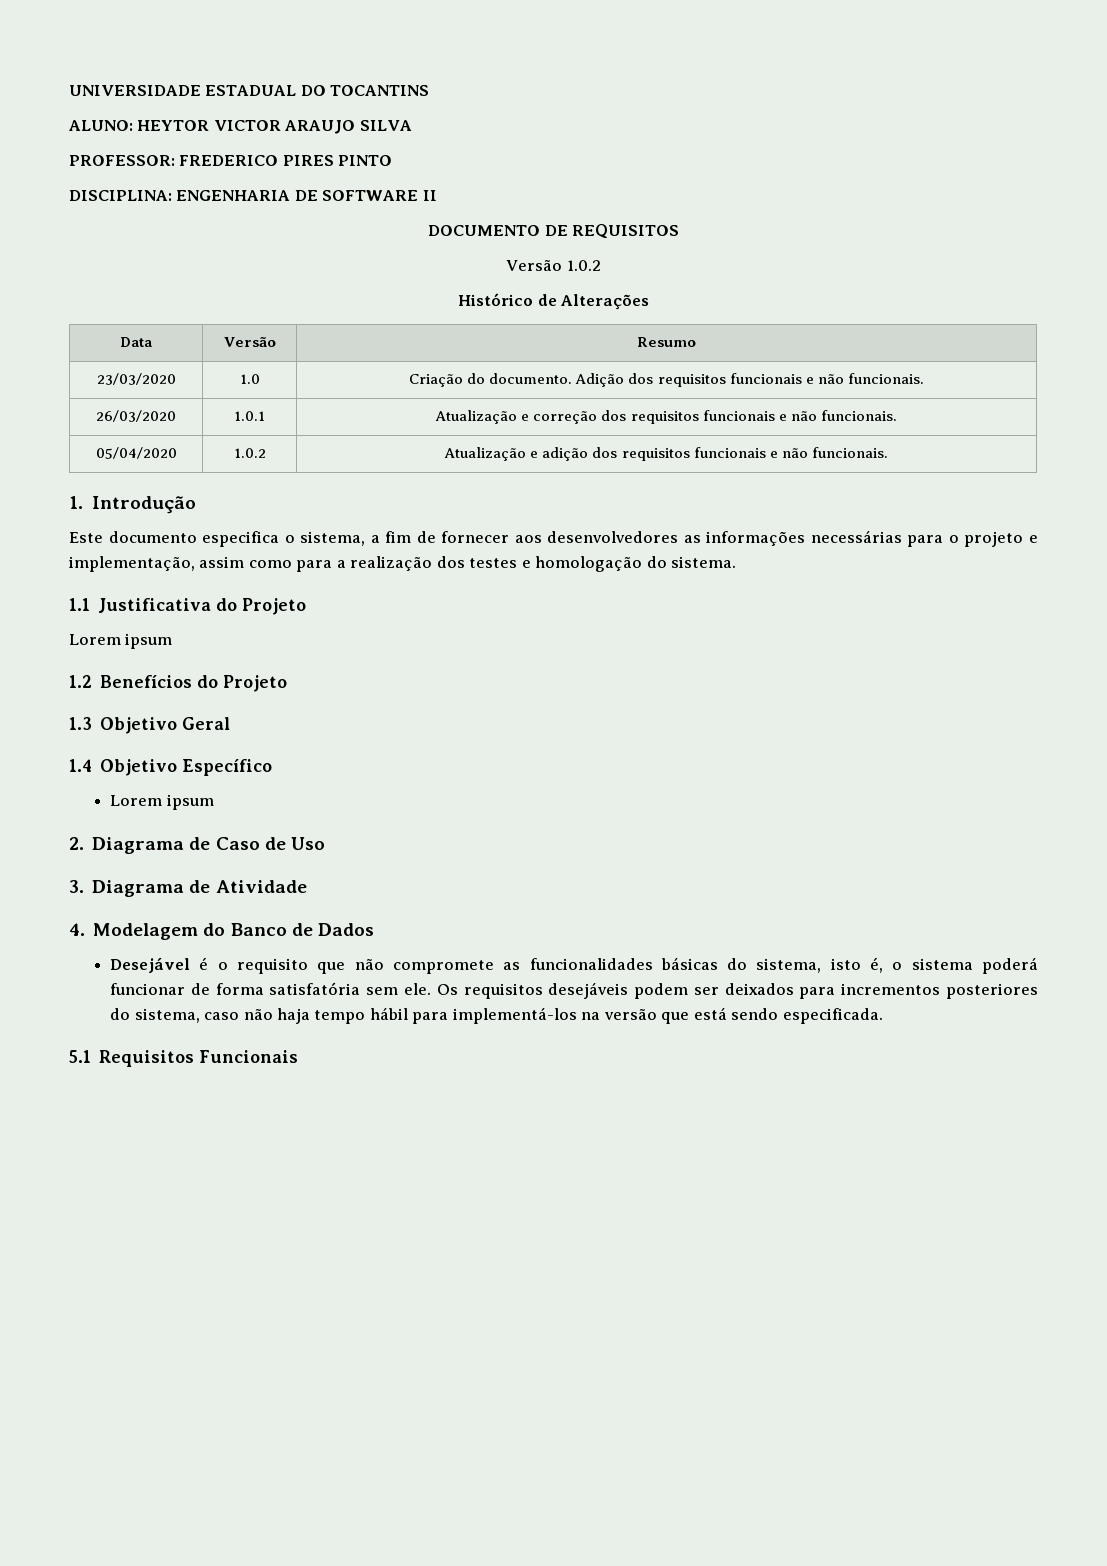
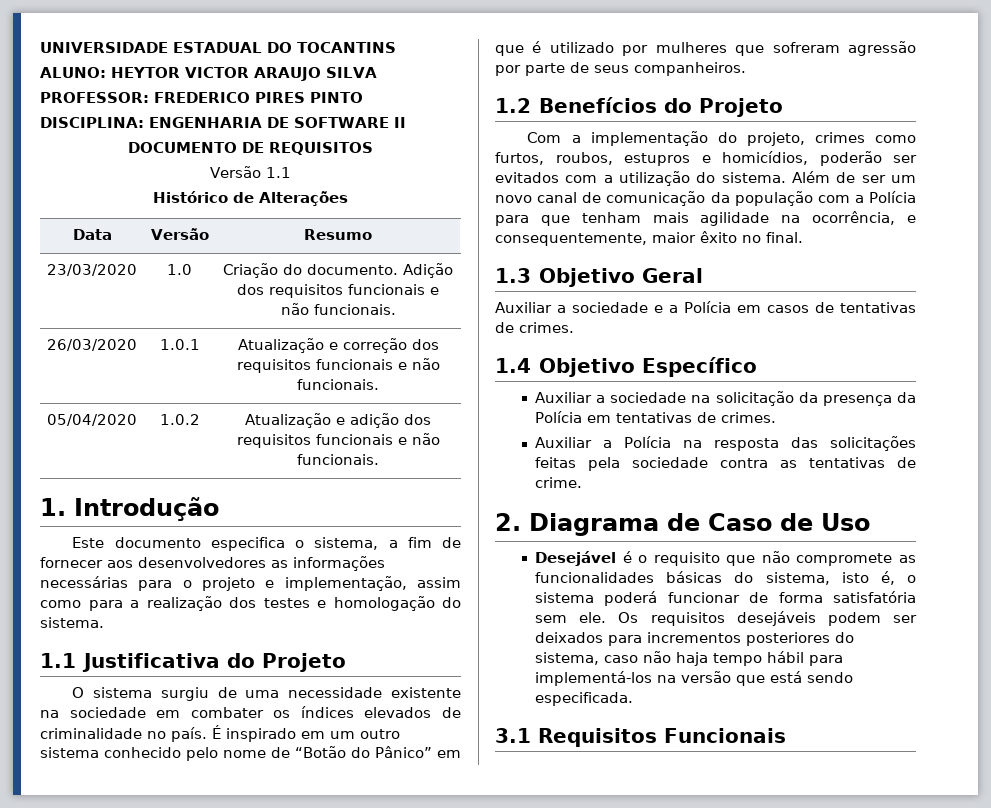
- Versão 1.0.2
+ Versão 1.1
  1.1 Justificativa do Projeto
- Lorem ipsum
+ O sistema surgiu de uma necessidade existente na sociedade em combater os índices elevados de criminalidade no país. É inspirado em um outro sistema conhecido pelo nome de “Botão do Pânico” em que é utilizado por mulheres que sofreram agressão por parte de seus companheiros.
  1.2 Benefícios do Projeto
+ Com a implementação do projeto, crimes como furtos, roubos, estupros e homicídios, poderão ser evitados com a utilização do sistema. Além de ser um novo canal de comunicação da população com a Polícia para que tenham mais agilidade na ocorrência, e consequentemente, maior êxito no final.
  1.3 Objetivo Geral
+ Auxiliar a sociedade e a Polícia em casos de tentativas de crimes.
  1.4 Objetivo Específico
- Lorem ipsum
+ Auxiliar a sociedade na solicitação da presença da Polícia em tentativas de crimes.
+ Auxiliar a Polícia na resposta das solicitações feitas pela sociedade contra as tentativas de crime.
- 3. Diagrama de Atividade
- 4. Modelagem do Banco de Dados
- 5.1 Requisitos Funcionais
+ 3.1 Requisitos Funcionais

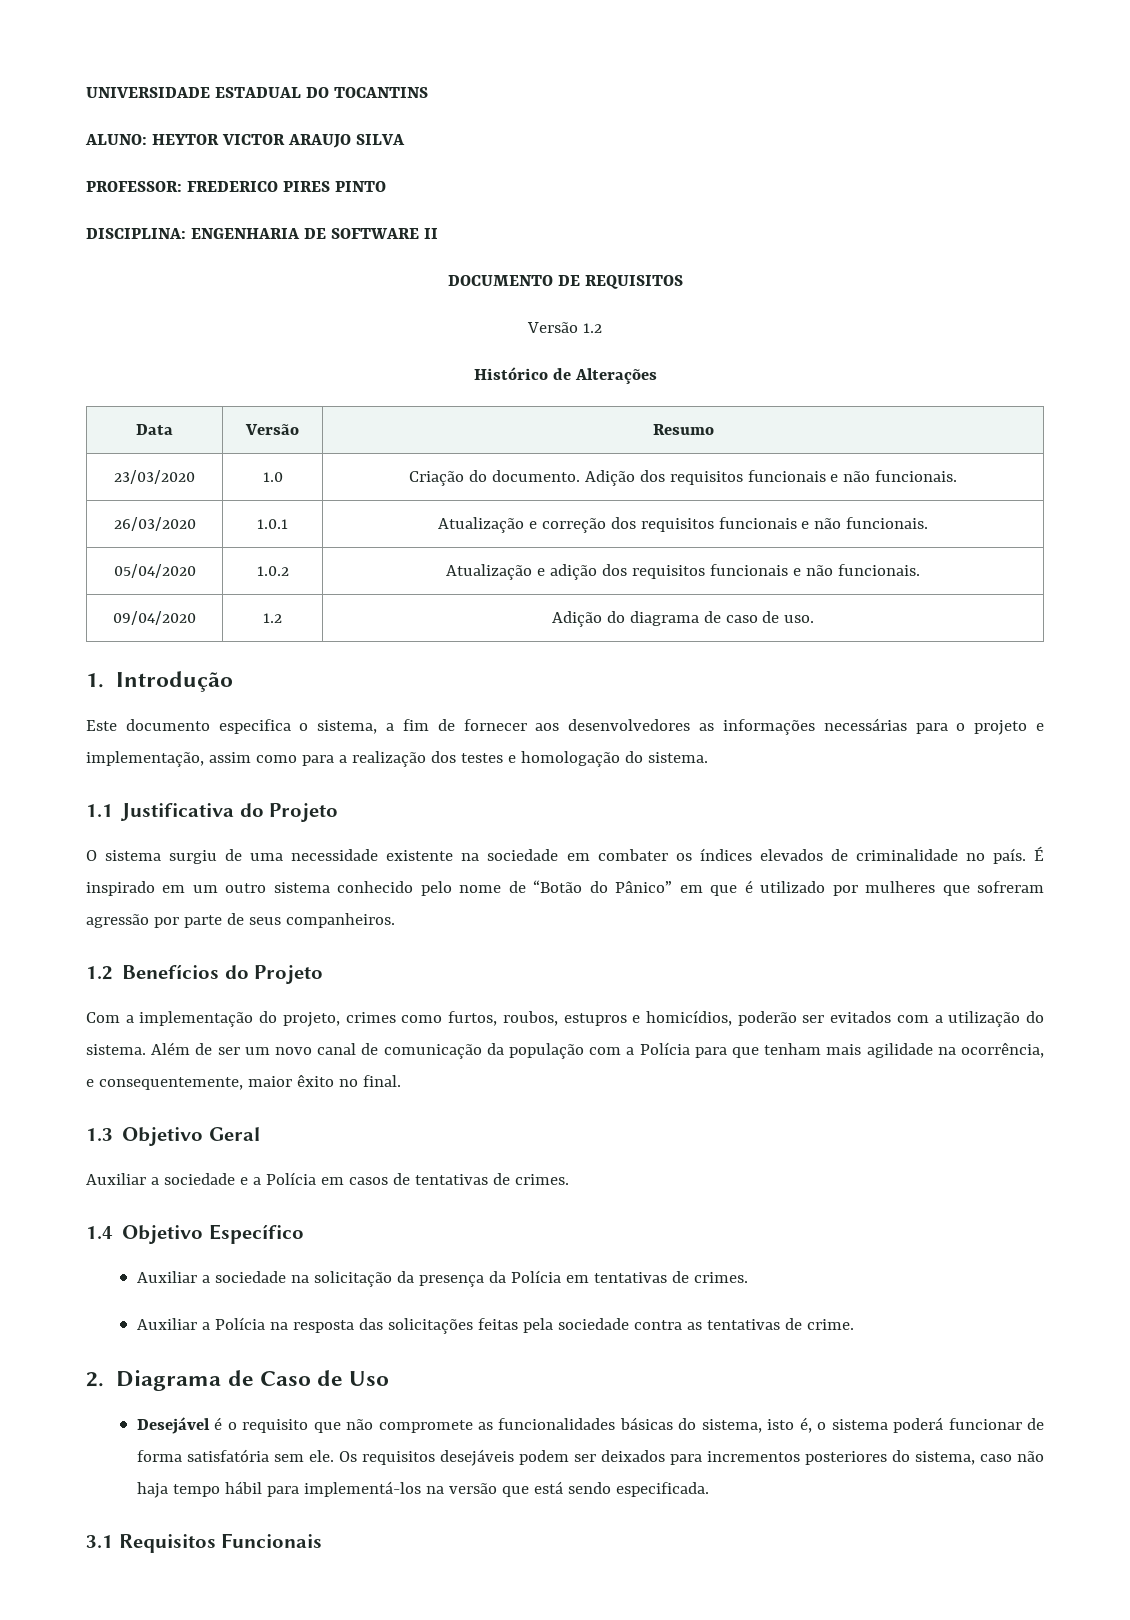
- Versão 1.1
+ Versão 1.2
+ 09/04/2020 | 1.2 | Adição do diagrama de caso de uso.

